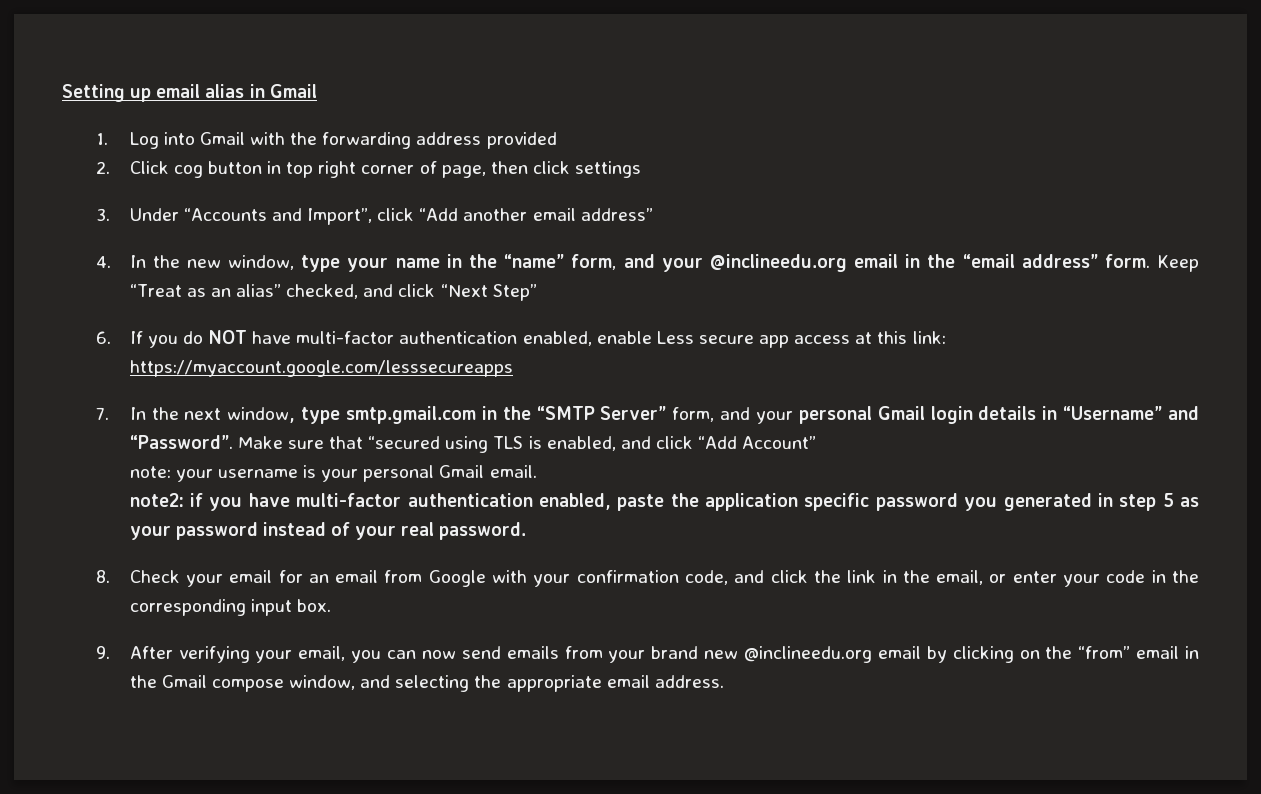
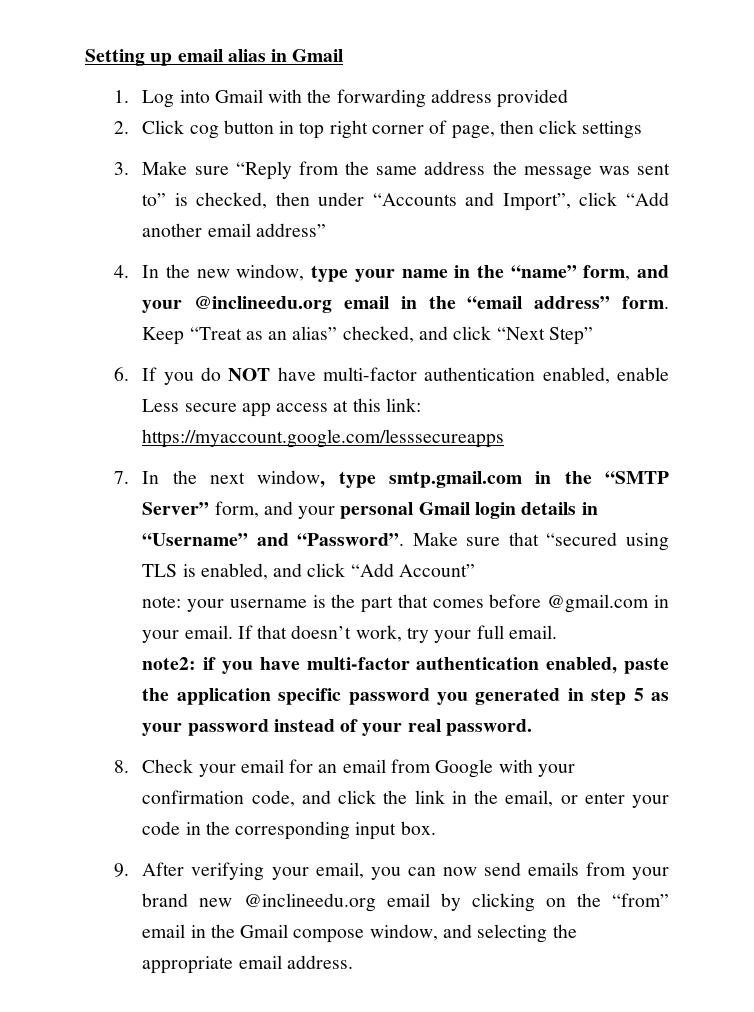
- 3. Under “Accounts and Import”, click “Add another email address”
+ 3. Make sure “Reply from the same address the message was sent to” is checked, then under “Accounts and Import”, click “Add another email address”
- note: your username is your personal Gmail email.
+ note: your username is the part that comes before @gmail.com in your email. If that doesn’t work, try your full email.

